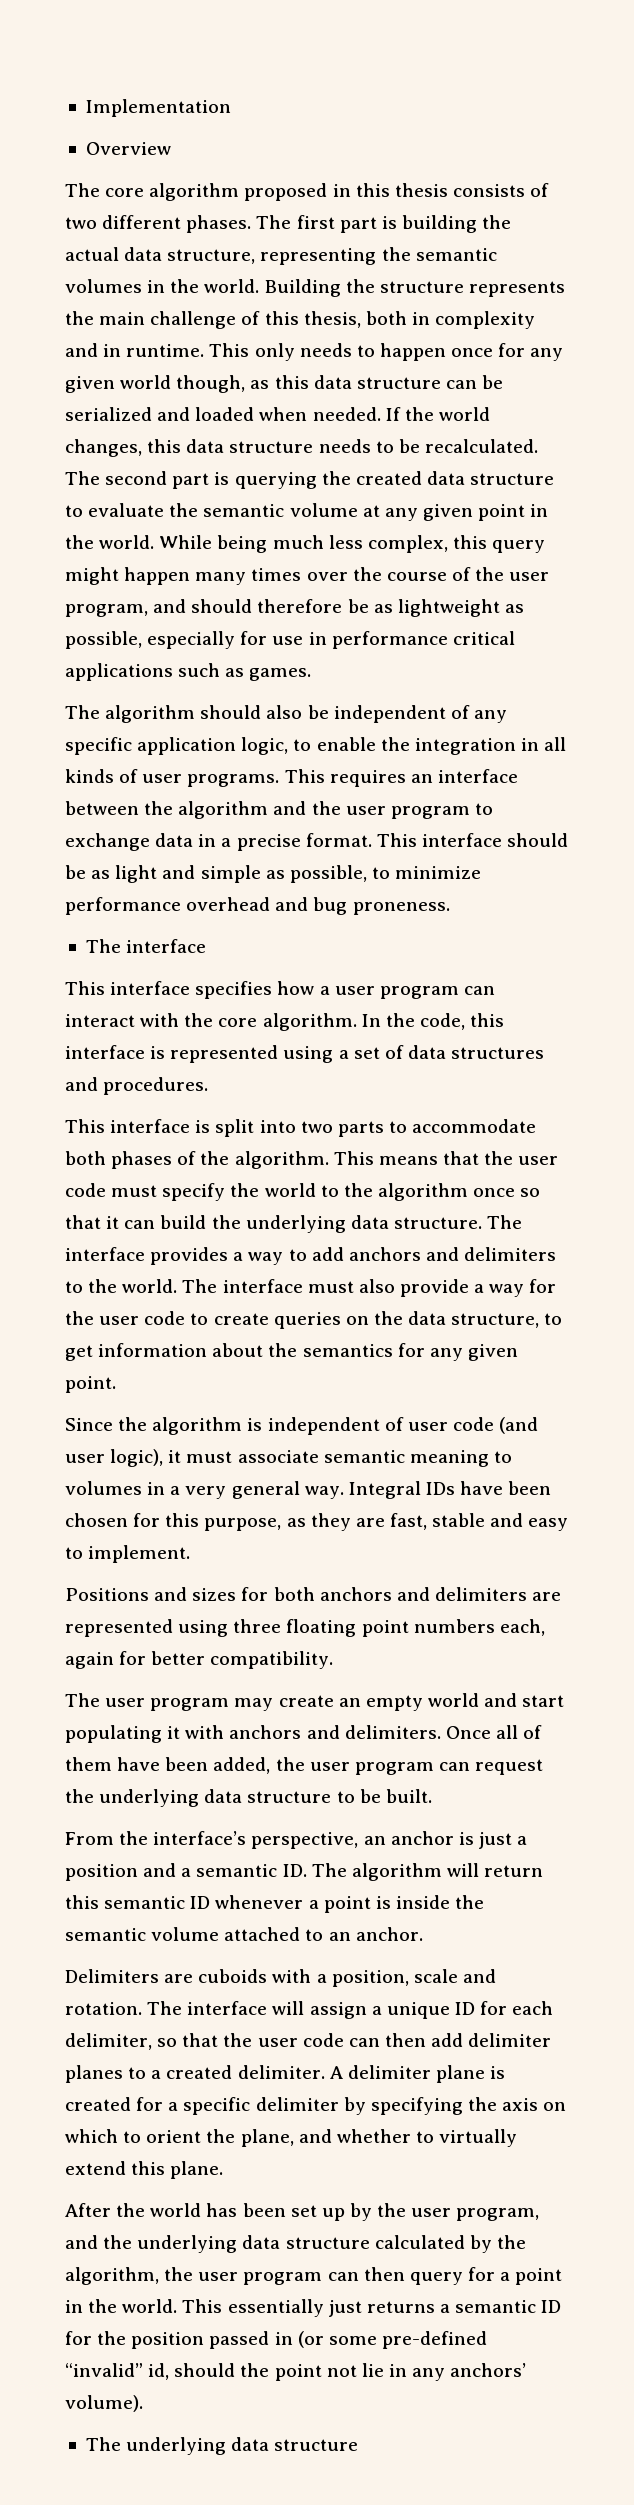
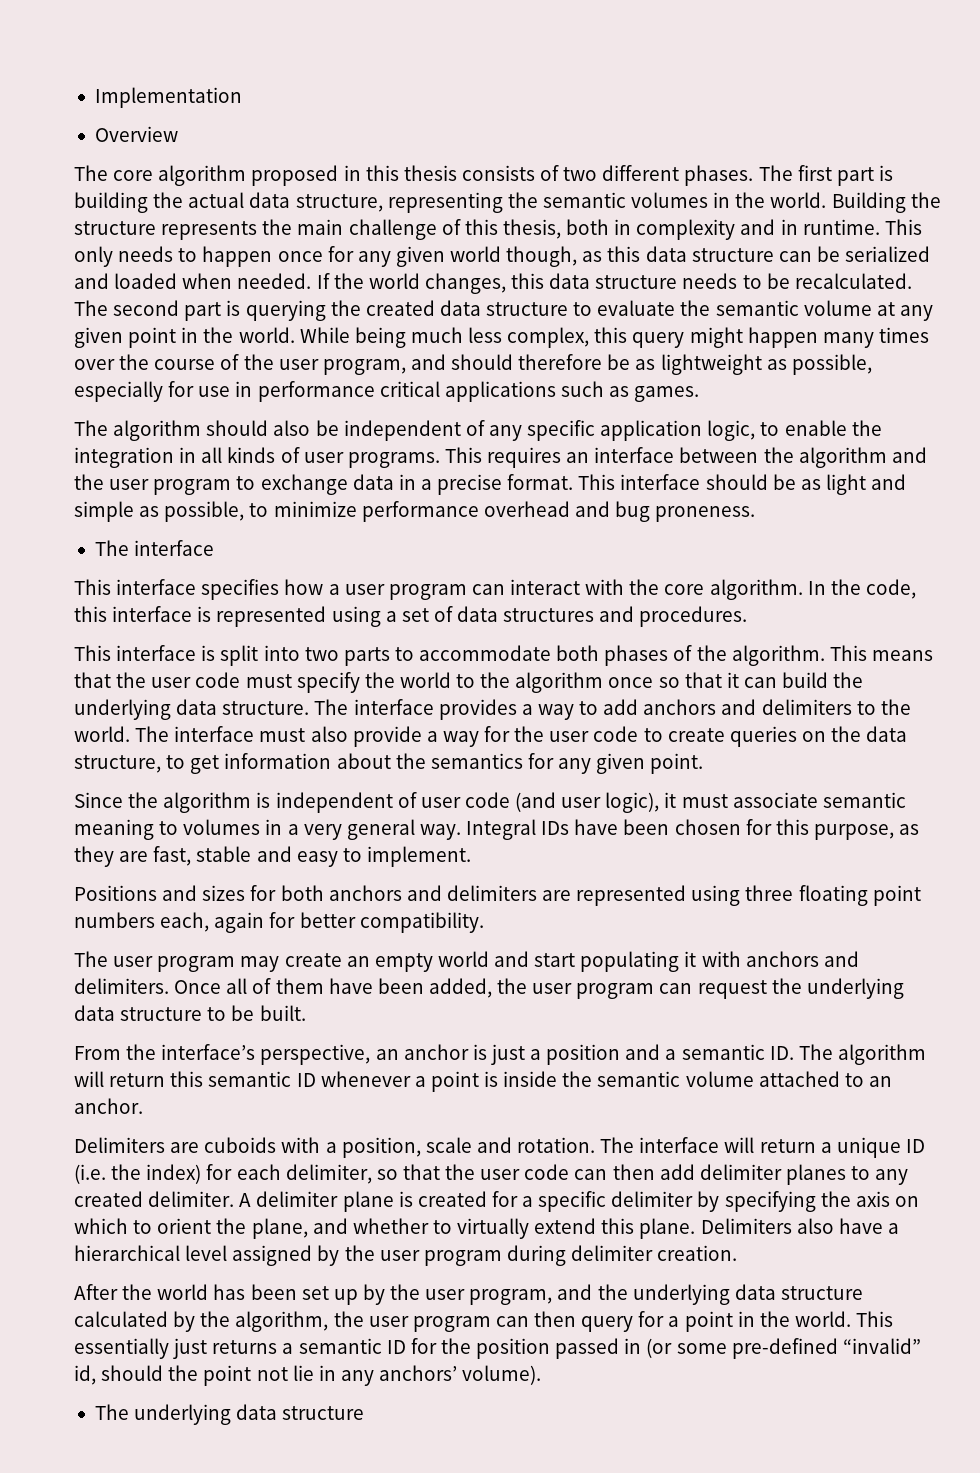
- The interface will assign a unique ID for each delimiter, so that the user code can then add delimiter planes to a created delimiter.
+ The interface will return a unique ID (i.e. the index) for each delimiter, so that the user code can then add delimiter planes to any created delimiter.
+ Delimiters also have a hierarchical level assigned by the user program during delimiter creation.

